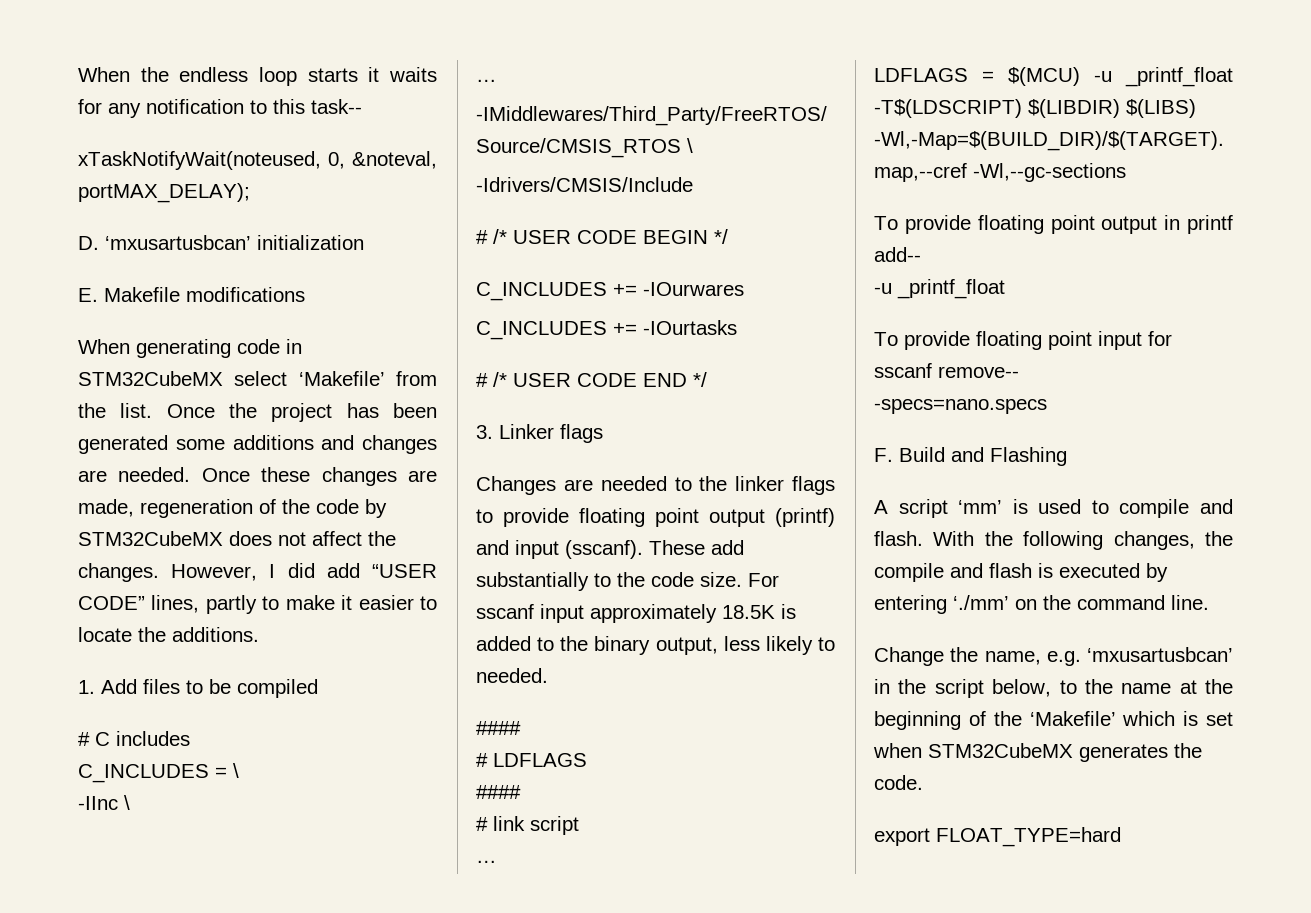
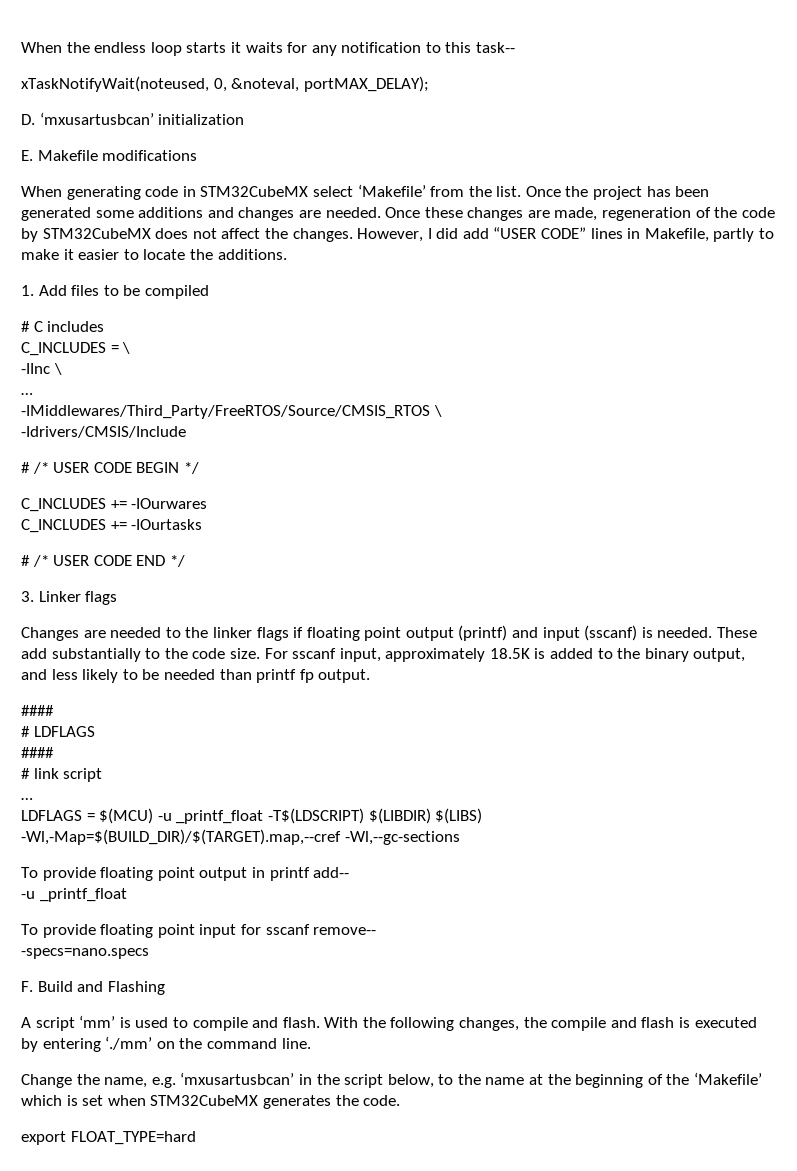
- However, I did add “USER CODE” lines, partly to make it easier to locate the additions.
+ However, I did add “USER CODE” lines in Makefile, partly to make it easier to locate the additions.
- Changes are needed to the linker flags to provide floating point output (printf) and input (sscanf).
+ Changes are needed to the linker flags if floating point output (printf) and input (sscanf) is needed.
- For sscanf input approximately 18.5K is added to the binary output, less likely to needed.
+ For sscanf input, approximately 18.5K is added to the binary output, and less likely to be needed than printf fp output.

